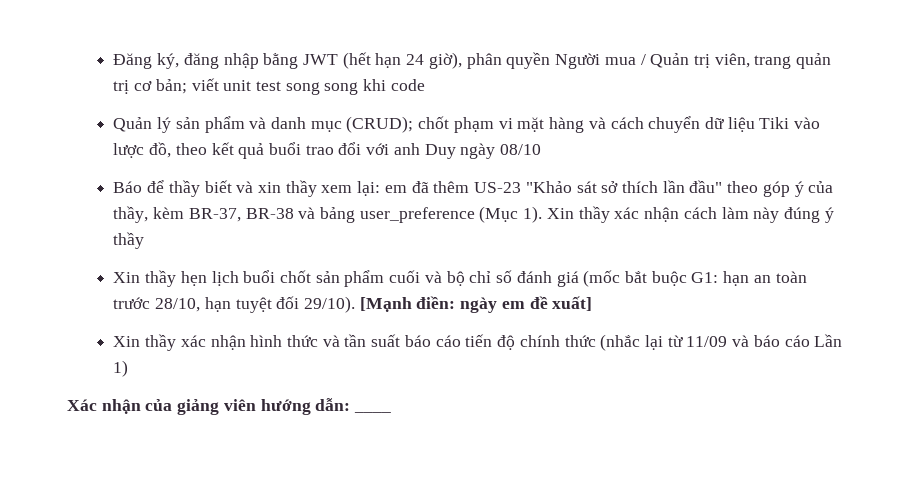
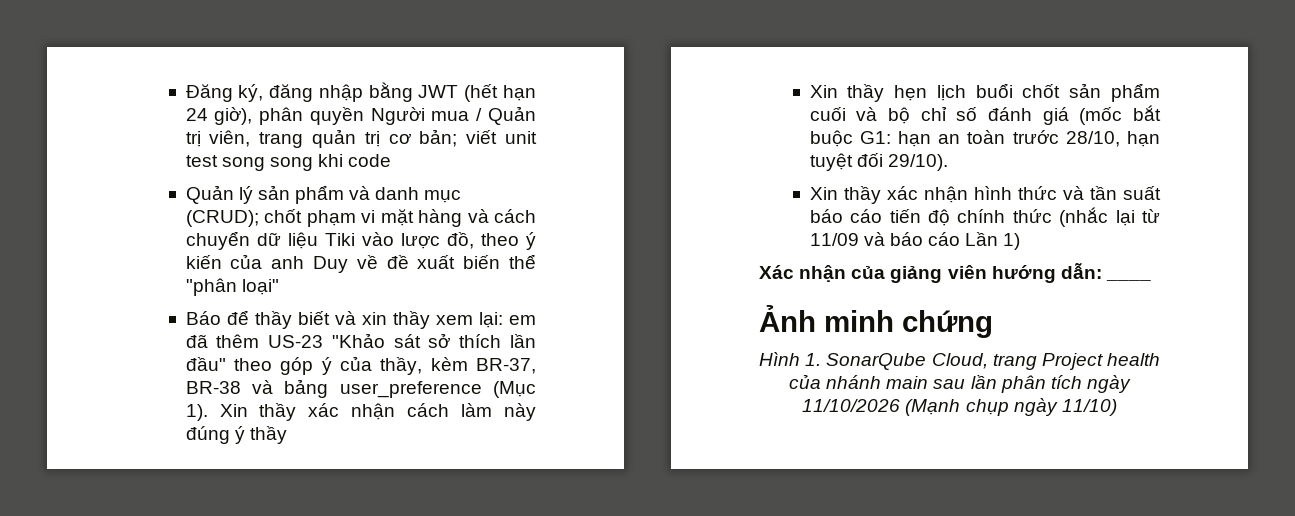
- Quản lý sản phẩm và danh mục (CRUD); chốt phạm vi mặt hàng và cách chuyển dữ liệu Tiki vào lược đồ, theo kết quả buổi trao đổi với anh Duy ngày 08/10
+ Quản lý sản phẩm và danh mục (CRUD); chốt phạm vi mặt hàng và cách chuyển dữ liệu Tiki vào lược đồ, theo ý kiến của anh Duy về đề xuất biến thể "phân loại"
- [Mạnh điền: ngày em đề xuất]
+ Ảnh minh chứng
+ Hình 1. SonarQube Cloud, trang Project health của nhánh main sau lần phân tích ngày 11/10/2026 (Mạnh chụp ngày 11/10)

